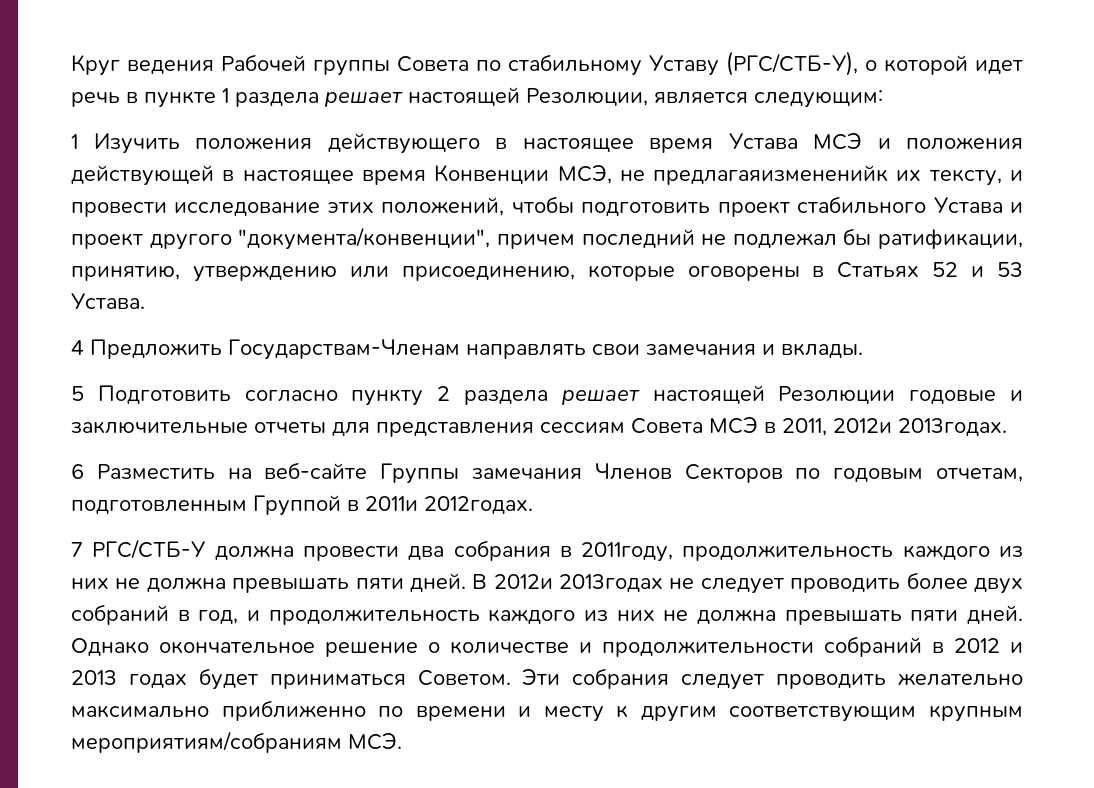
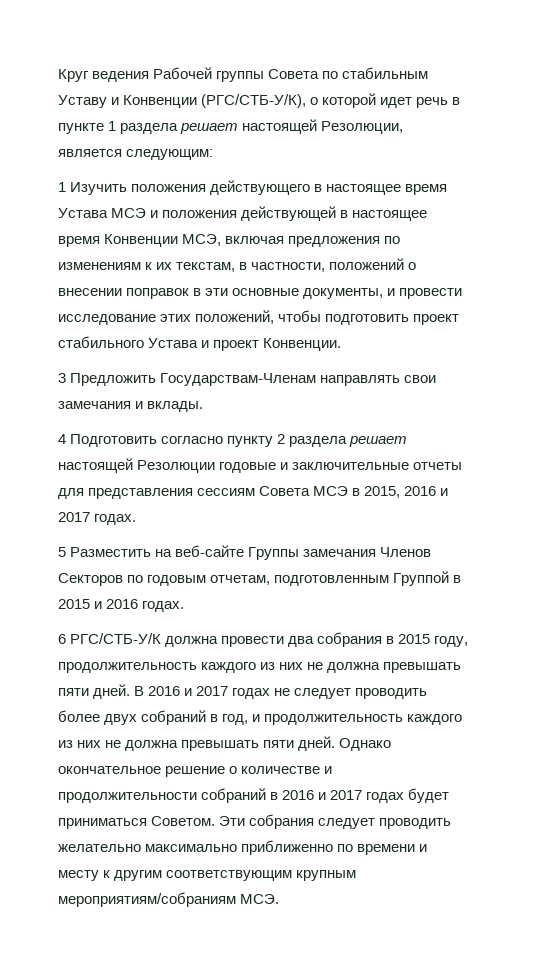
- Круг ведения Рабочей группы Совета по стабильному Уставу (РГС/СТБ-У), о которой идет речь в пункте 1 раздела решает настоящей Резолюции, является следующим:
+ Круг ведения Рабочей группы Совета по стабильным Уставу и Конвенции (РГС/СТБ-У/К), о которой идет речь в пункте 1 раздела решает настоящей Резолюции, является следующим:
- 1 Изучить положения действующего в настоящее время Устава МСЭ и положения действующей в настоящее время Конвенции МСЭ, не предлагаяизмененийк их тексту, и провести исследование этих положений, чтобы подготовить проект стабильного Устава и проект другого "документа/конвенции", причем последний не подлежал бы ратификации, принятию, утверждению или присоединению, которые оговорены в Статьях 52 и 53 Устава.
- 4 Предложить Государствам-Членам направлять свои замечания и вклады.
+ 1 Изучить положения действующего в настоящее время Устава МСЭ и положения действующей в настоящее время Конвенции МСЭ, включая предложения по изменениям к их текстам, в частности, положений о внесении поправок в эти основные документы, и провести исследование этих положений, чтобы подготовить проект стабильного Устава и проект Конвенции.
+ 3 Предложить Государствам-Членам направлять свои замечания и вклады.
- 5 Подготовить согласно пункту 2 раздела решает настоящей Резолюции годовые и заключительные отчеты для представления сессиям Совета МСЭ в 2011, 2012и 2013годах.
- 6 Разместить на веб-сайте Группы замечания Членов Секторов по годовым отчетам, подготовленным Группой в 2011и 2012годах.
- 7 РГС/СТБ-У должна провести два собрания в 2011году, продолжительность каждого из них не должна превышать пяти дней.
+ 4 Подготовить согласно пункту 2 раздела решает настоящей Резолюции годовые и заключительные отчеты для представления сессиям Совета МСЭ в 2015, 2016 и 2017 годах.
+ 5 Разместить на веб-сайте Группы замечания Членов Секторов по годовым отчетам, подготовленным Группой в 2015 и 2016 годах.
+ 6 РГС/СТБ-У/К должна провести два собрания в 2015 году, продолжительность каждого из них не должна превышать пяти дней.
- В 2012и 2013годах не следует проводить более двух собраний в год, и продолжительность каждого из них не должна превышать пяти дней.
+ В 2016 и 2017 годах не следует проводить более двух собраний в год, и продолжительность каждого из них не должна превышать пяти дней.
- Однако окончательное решение о количестве и продолжительности собраний в 2012 и 2013 годах будет приниматься Советом.
+ Однако окончательное решение о количестве и продолжительности собраний в 2016 и 2017 годах будет приниматься Советом.

